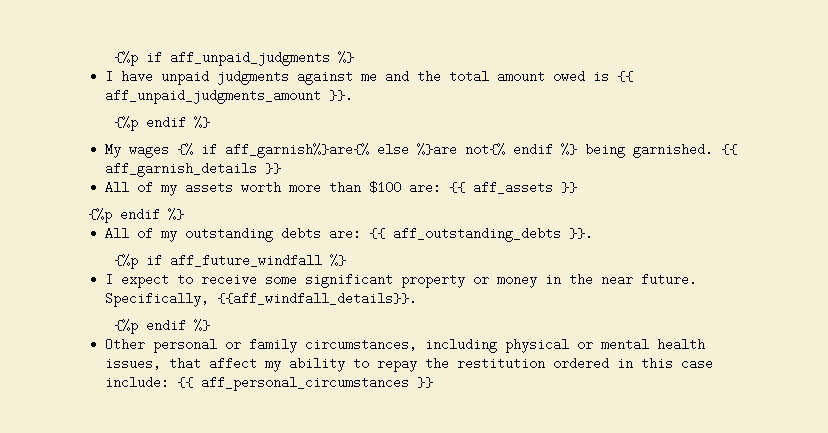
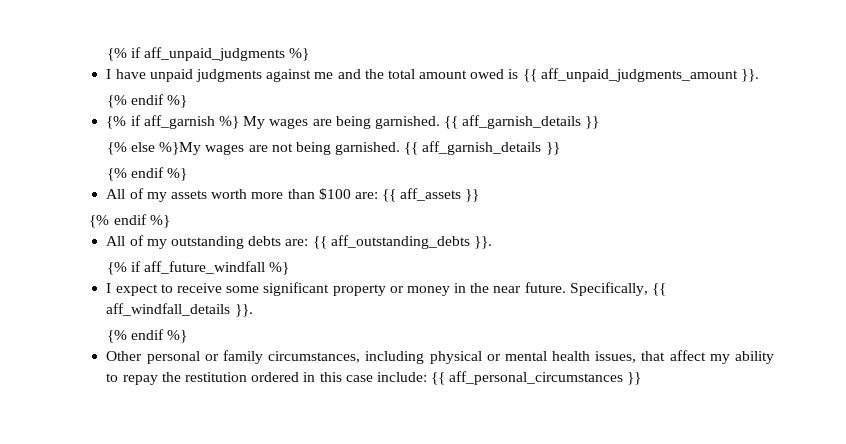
- {%p if aff_unpaid_judgments %}
+ {% if aff_unpaid_judgments %}
  I have unpaid judgments against me and the total amount owed is {{ aff_unpaid_judgments_amount }}.
- {%p endif %}
- My wages {% if aff_garnish%}are{% else %}are not{% endif %} being garnished. {{ aff_garnish_details }}
+ {% endif %}
+ {% if aff_garnish %} My wages are being garnished. {{ aff_garnish_details }}
+ {% else %}My wages are not being garnished. {{ aff_garnish_details }}
+ {% endif %}
  All of my assets worth more than $100 are: {{ aff_assets }}
- {%p endif %}
+ {% endif %}
- {%p if aff_future_windfall %}
+ {% if aff_future_windfall %}
- Specifically, {{aff_windfall_details}}.
- {%p endif %}
+ Specifically, {{ aff_windfall_details }}.
+ {% endif %}

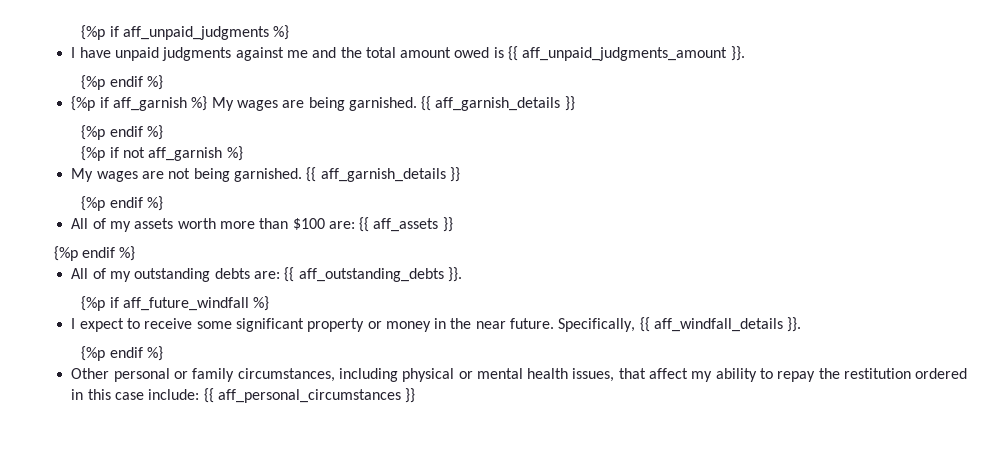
- {% if aff_unpaid_judgments %}
+ {%p if aff_unpaid_judgments %}
  I have unpaid judgments against me and the total amount owed is {{ aff_unpaid_judgments_amount }}.
- {% endif %}
- {% if aff_garnish %} My wages are being garnished. {{ aff_garnish_details }}
- {% else %}My wages are not being garnished. {{ aff_garnish_details }}
- {% endif %}
+ {%p endif %}
+ {%p if aff_garnish %} My wages are being garnished. {{ aff_garnish_details }}
+ {%p endif %}
+ {%p if not aff_garnish %}
+ My wages are not being garnished. {{ aff_garnish_details }}
+ {%p endif %}
  All of my assets worth more than $100 are: {{ aff_assets }}
- {% endif %}
+ {%p endif %}
- {% if aff_future_windfall %}
+ {%p if aff_future_windfall %}
  Specifically, {{ aff_windfall_details }}.
- {% endif %}
+ {%p endif %}

